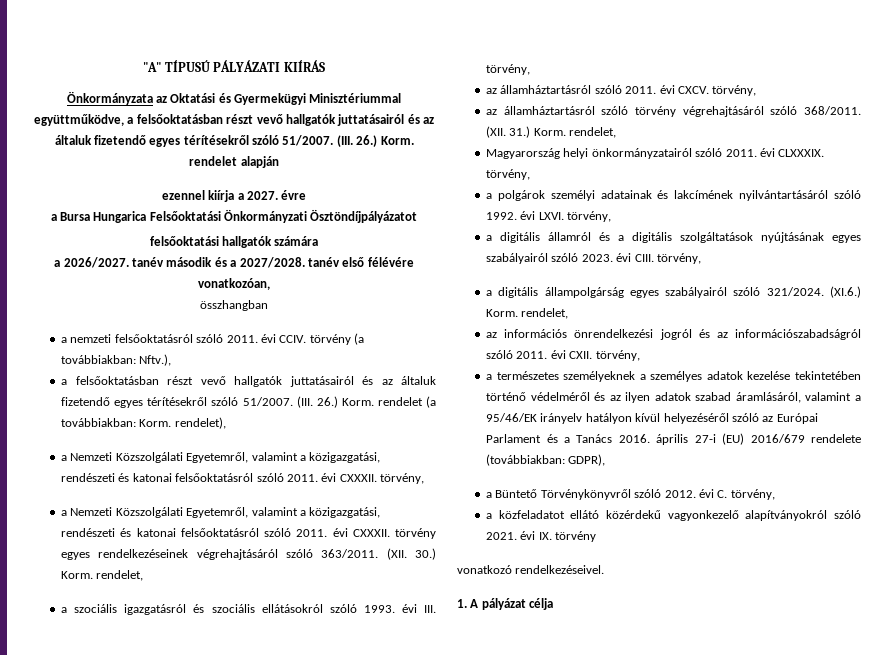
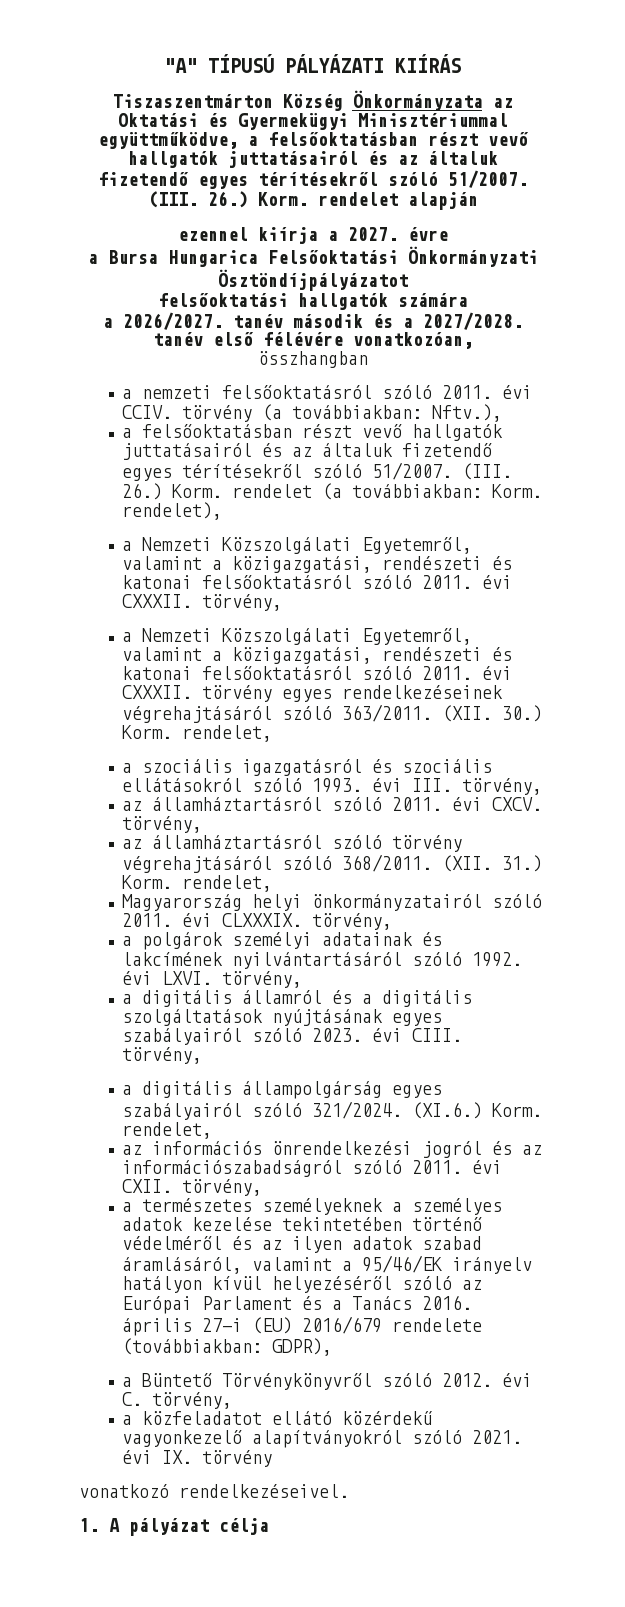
- Önkormányzata az Oktatási és Gyermekügyi Minisztériummal együttműködve, a felsőoktatásban részt vevő hallgatók juttatásairól és az általuk fizetendő egyes térítésekről szóló 51/2007.
+ Tiszaszentmárton Község Önkormányzata az Oktatási és Gyermekügyi Minisztériummal együttműködve, a felsőoktatásban részt vevő hallgatók juttatásairól és az általuk fizetendő egyes térítésekről szóló 51/2007.

